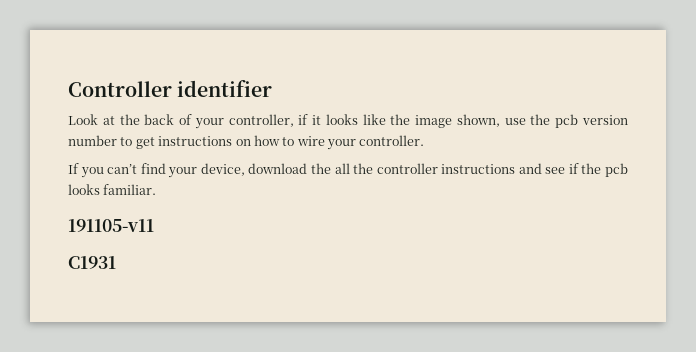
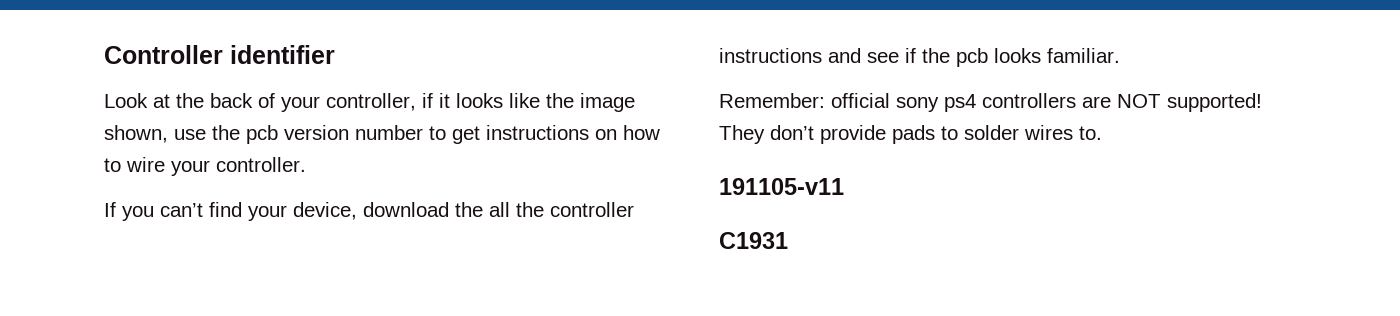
+ Remember: official sony ps4 controllers are NOT supported! They don’t provide pads to solder wires to.

